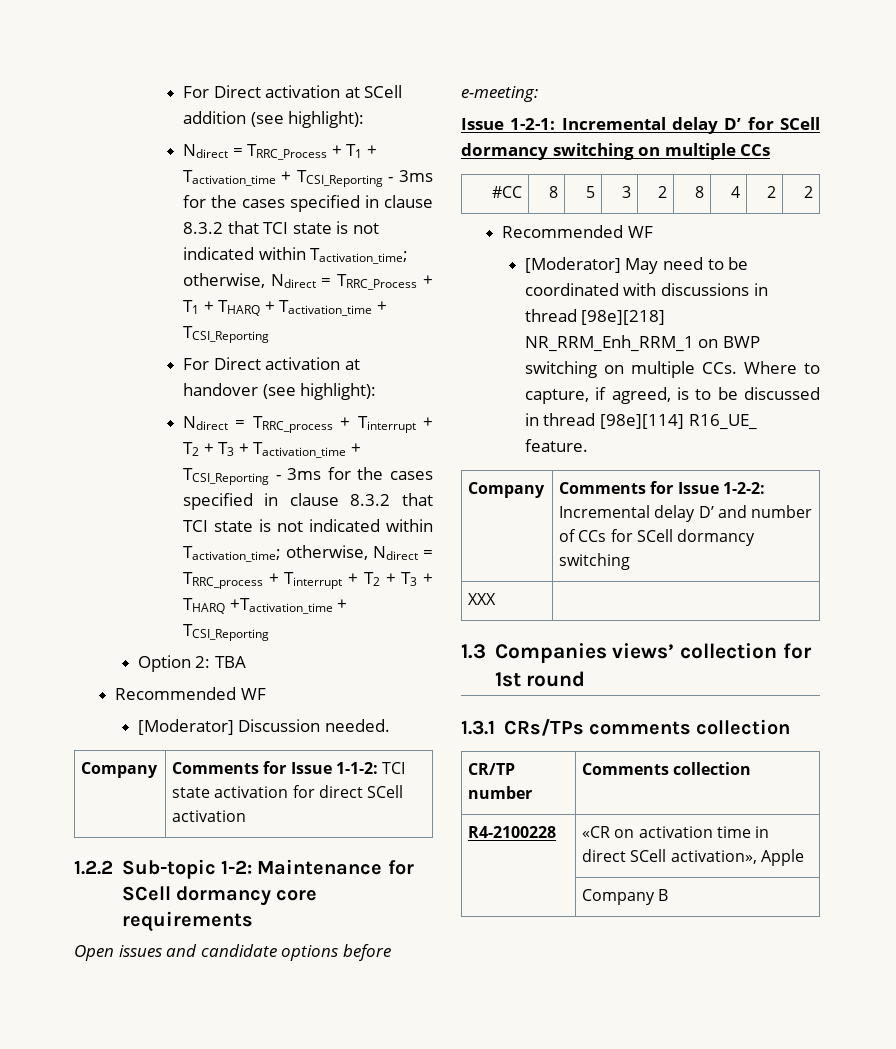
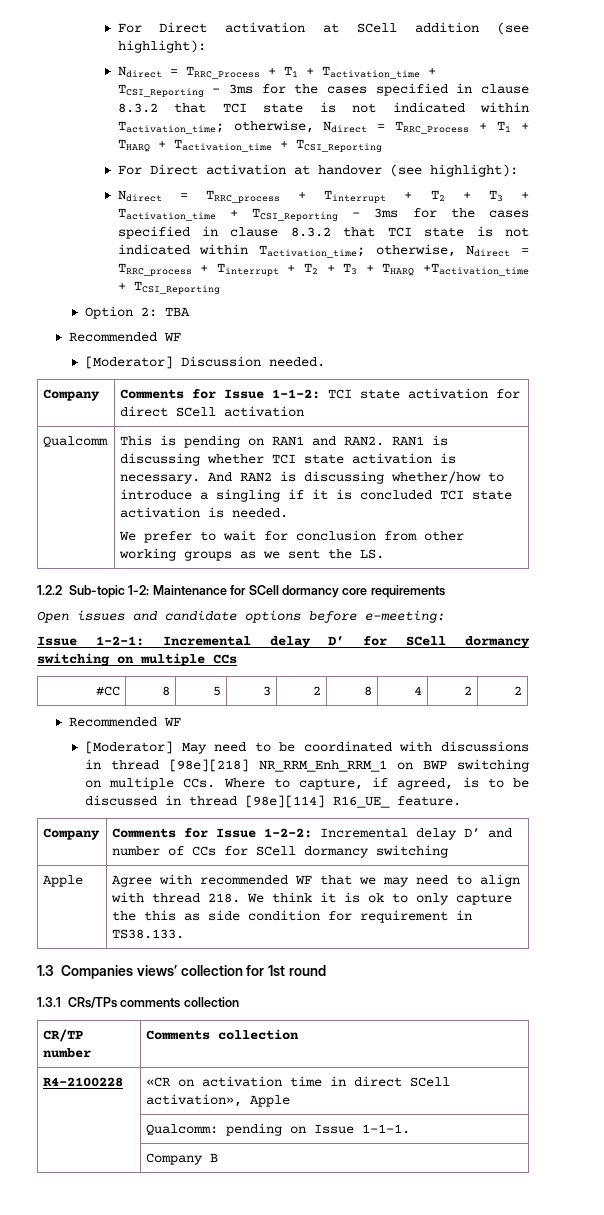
+ Qualcomm | This is pending on RAN1 and RAN2. RAN1 is discussing whether TCI state activation is necessary. And RAN2 is discussing whether/how to introduce a singling if it is concluded TCI state activation is needed.
+ We prefer to wait for conclusion from other working groups as we sent the LS.
- XXX |
+ Apple | Agree with recommended WF that we may need to align with thread 218. We think it is ok to only capture the this as side condition for requirement in TS38.133.
+ | Qualcomm: pending on Issue 1-1-1.

